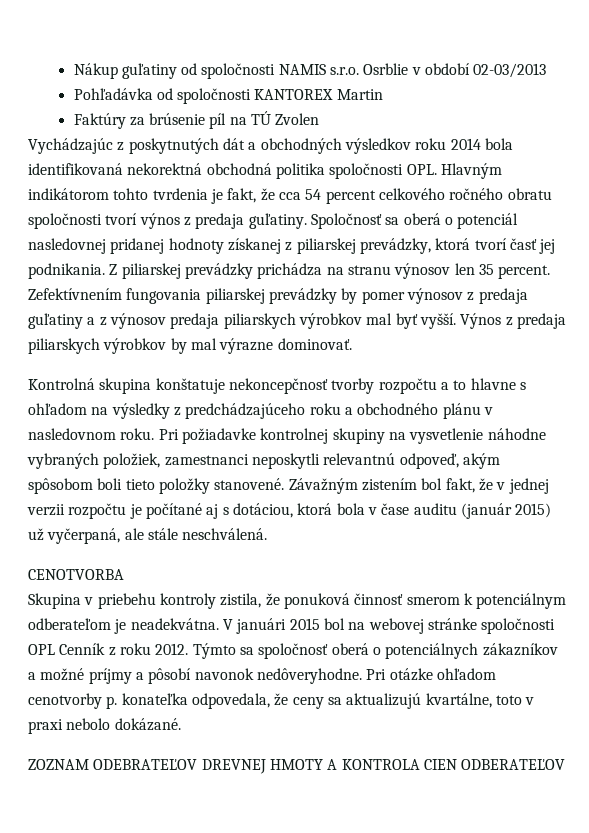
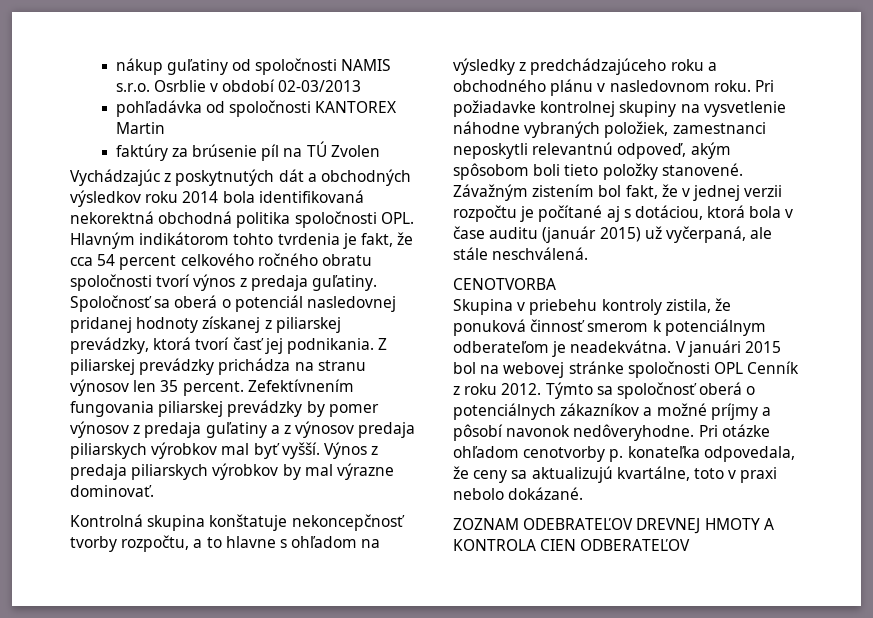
- Nákup guľatiny od spoločnosti NAMIS s.r.o. Osrblie v období 02-03/2013
+ nákup guľatiny od spoločnosti NAMIS s.r.o. Osrblie v období 02-03/2013
- Pohľadávka od spoločnosti KANTOREX Martin
+ pohľadávka od spoločnosti KANTOREX Martin
- Faktúry za brúsenie píl na TÚ Zvolen
+ faktúry za brúsenie píl na TÚ Zvolen
- Kontrolná skupina konštatuje nekoncepčnosť tvorby rozpočtu a to hlavne s ohľadom na výsledky z predchádzajúceho roku a obchodného plánu v nasledovnom roku.
+ Kontrolná skupina konštatuje nekoncepčnosť tvorby rozpočtu, a to hlavne s ohľadom na výsledky z predchádzajúceho roku a obchodného plánu v nasledovnom roku.

